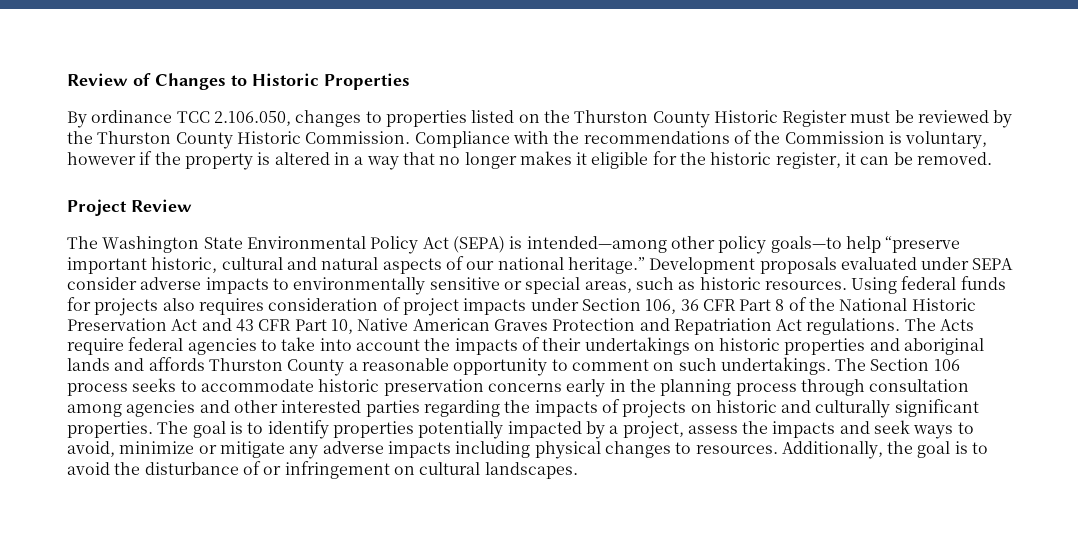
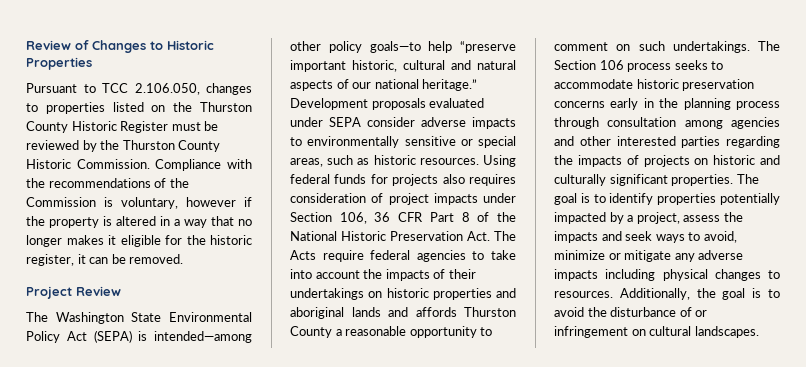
- By ordinance TCC 2.106.050, changes to properties listed on the Thurston County Historic Register must be reviewed by the Thurston County Historic Commission.
+ Pursuant to TCC 2.106.050, changes to properties listed on the Thurston County Historic Register must be reviewed by the Thurston County Historic Commission.
- Using federal funds for projects also requires consideration of project impacts under Section 106, 36 CFR Part 8 of the National Historic Preservation Act and 43 CFR Part 10, Native American Graves Protection and Repatriation Act regulations. The Acts require federal agencies to take into account the impacts of their undertakings on historic properties and aboriginal lands and affords Thurston County a reasonable opportunity to comment on such undertakings.
+ Using federal funds for projects also requires consideration of project impacts under Section 106, 36 CFR Part 8 of the National Historic Preservation Act. The Acts require federal agencies to take into account the impacts of their undertakings on historic properties and aboriginal lands and affords Thurston County a reasonable opportunity to comment on such undertakings.

